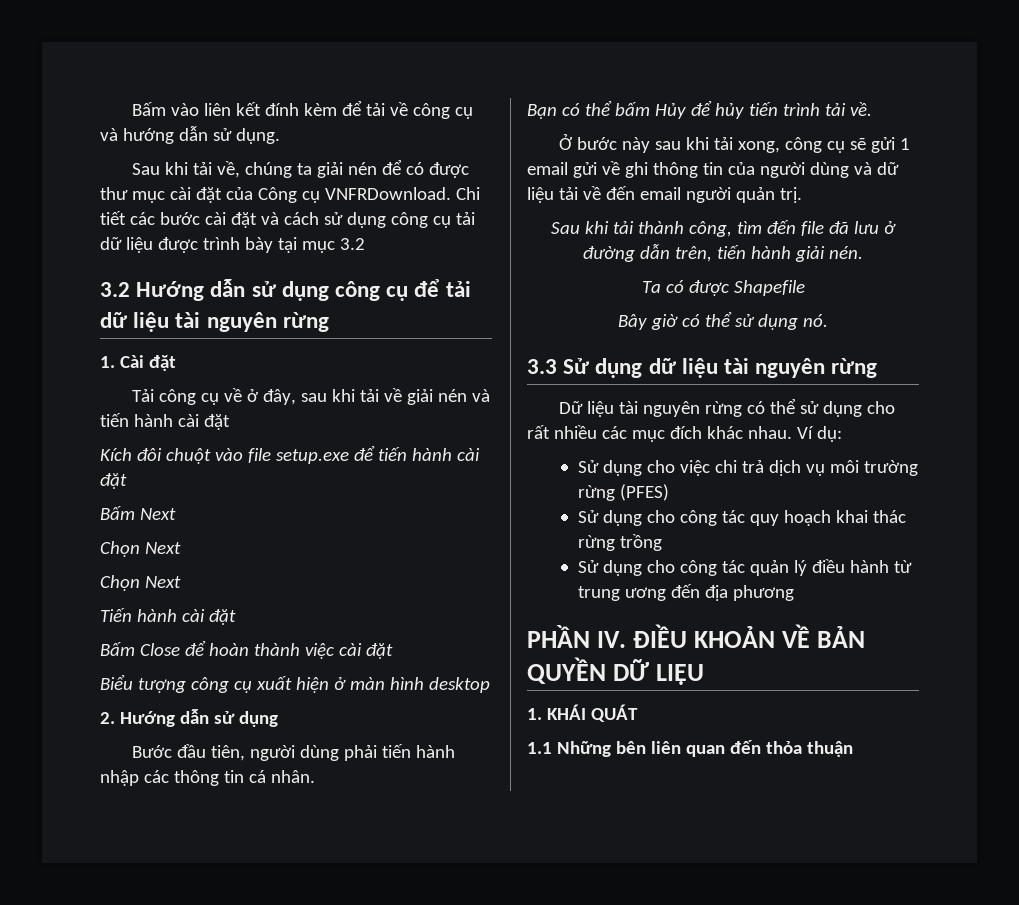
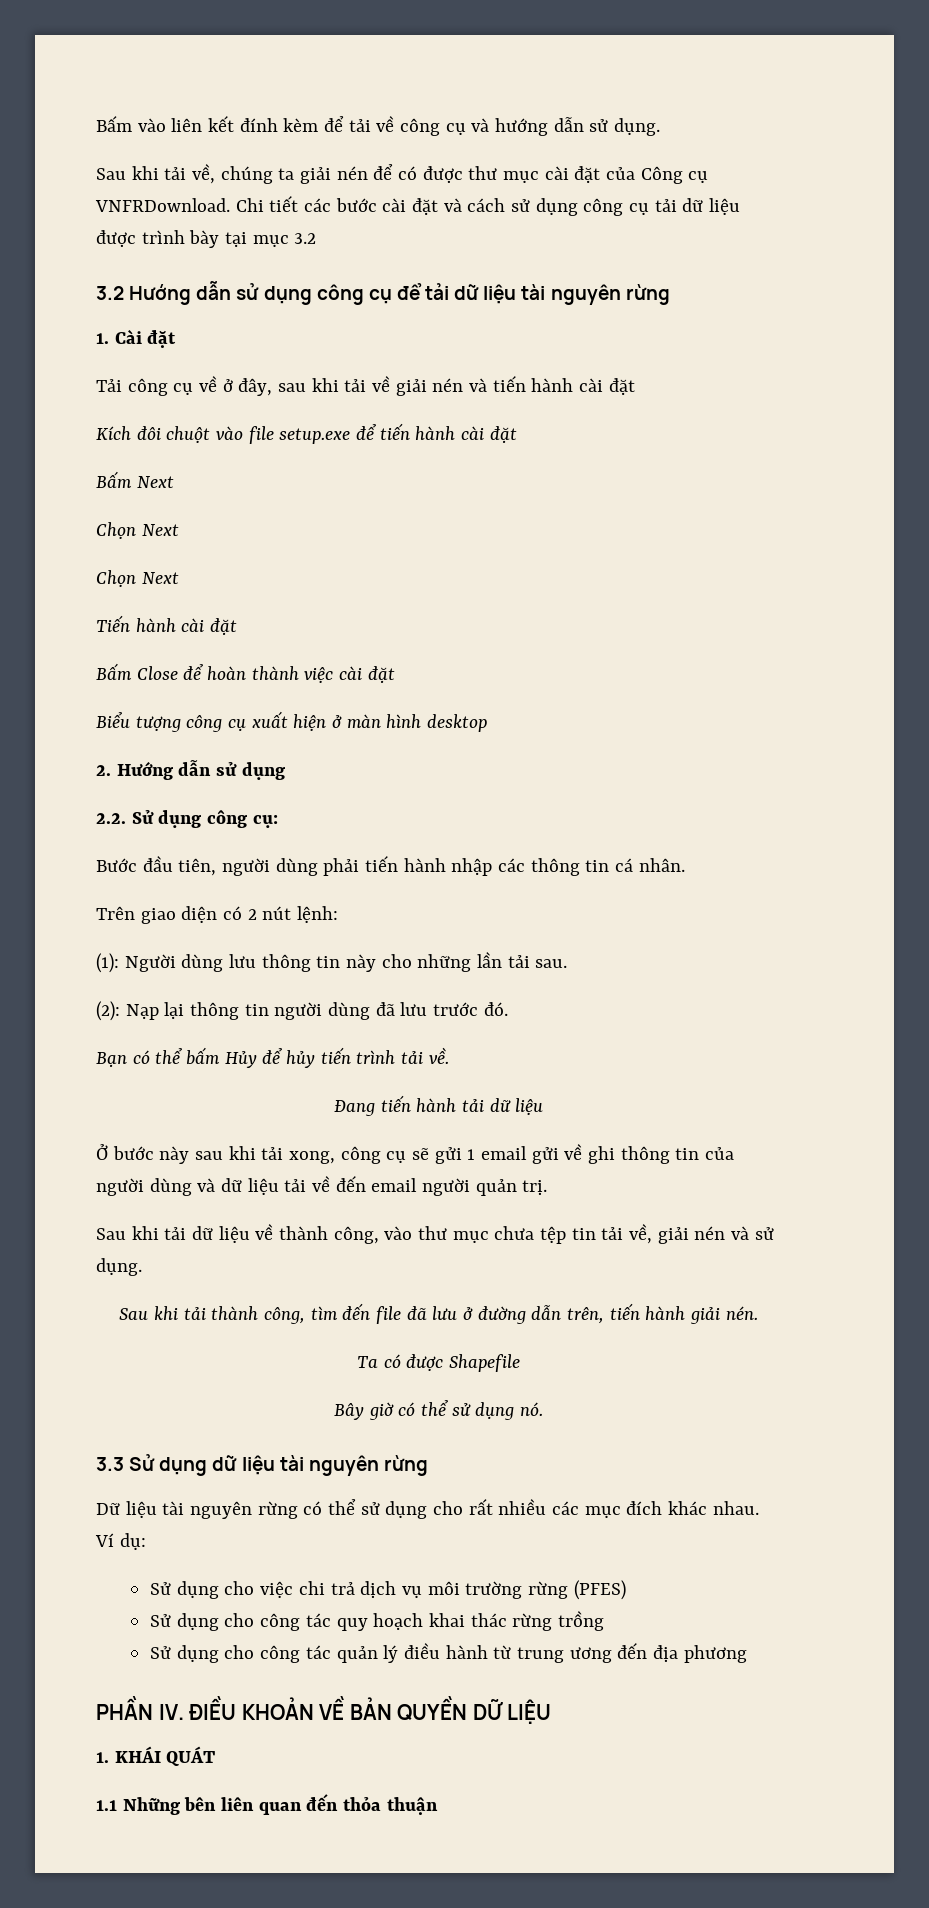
+ 2.2. Sử dụng công cụ:
+ Trên giao diện có 2 nút lệnh:
+ (1): Người dùng lưu thông tin này cho những lần tải sau.
+ (2): Nạp lại thông tin người dùng đã lưu trước đó.
+ Đang tiến hành tải dữ liệu
+ Sau khi tải dữ liệu về thành công, vào thư mục chưa tệp tin tải về, giải nén và sử dụng.

